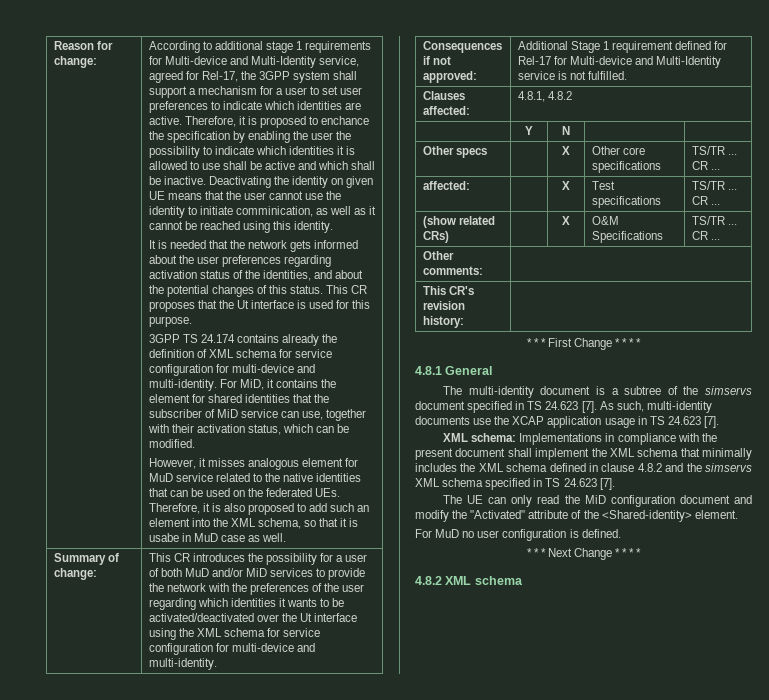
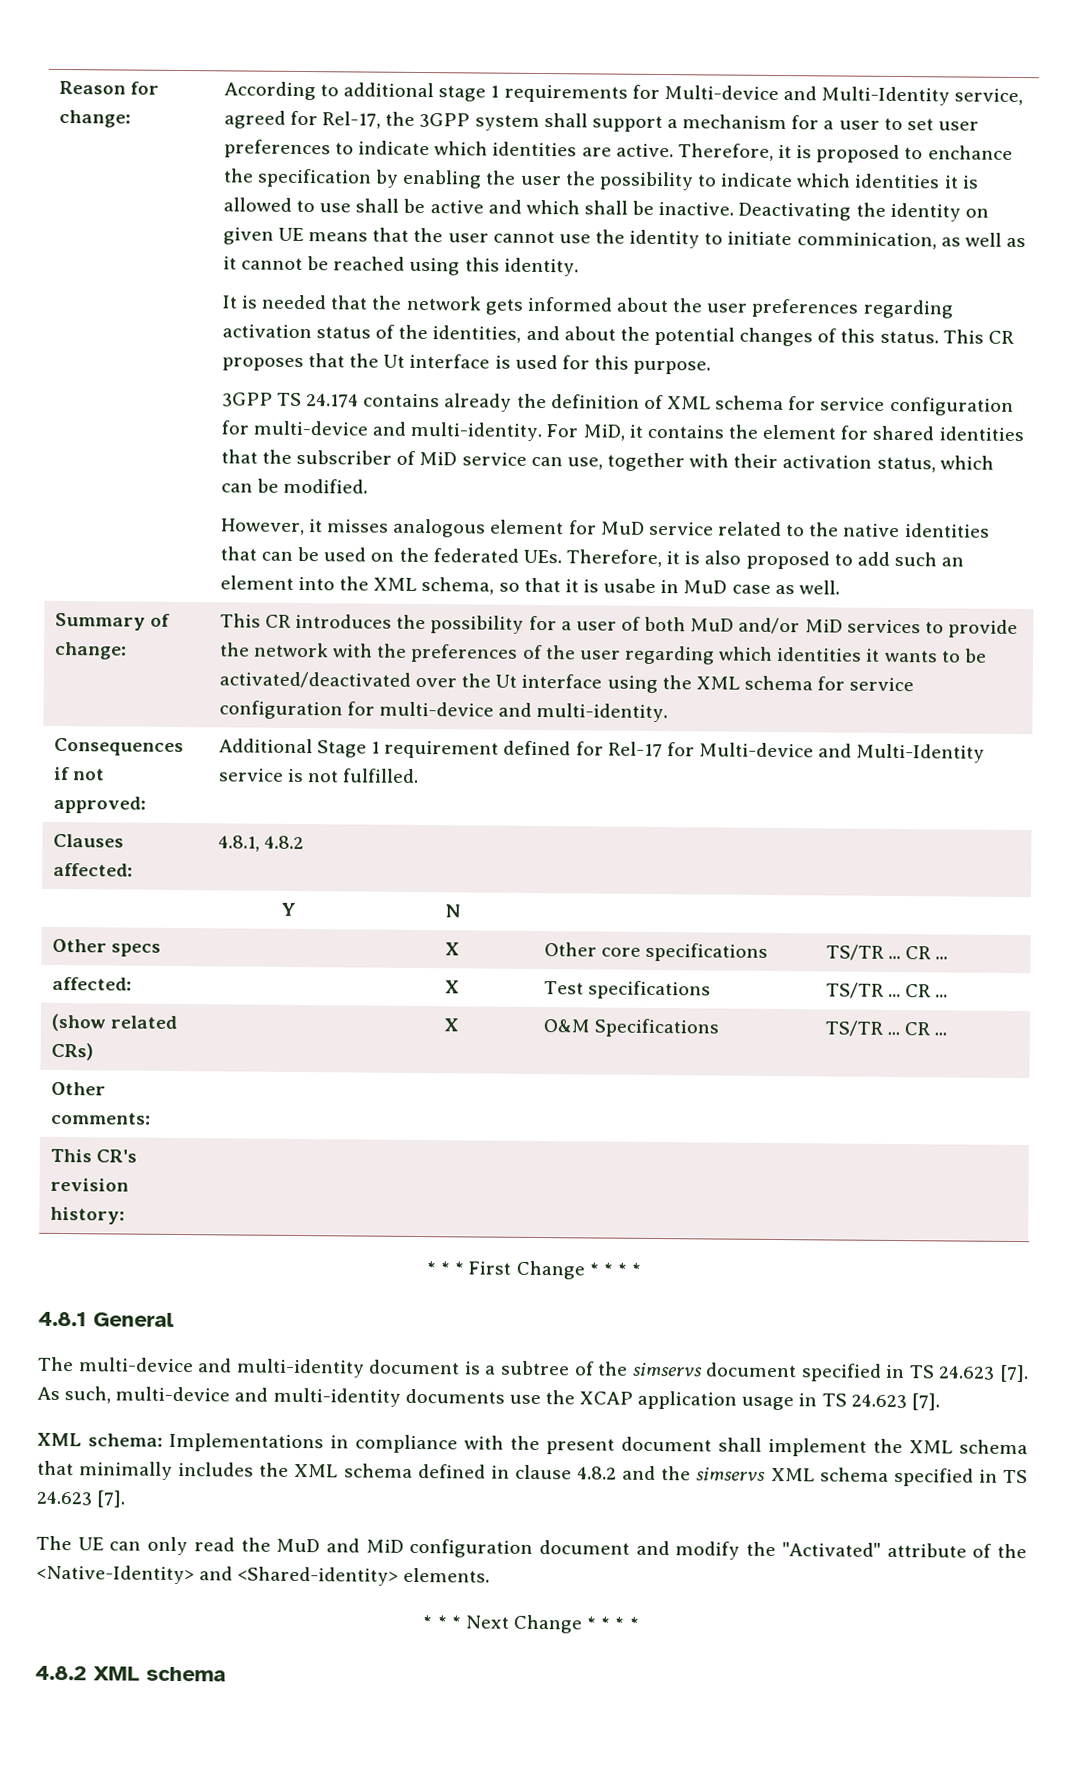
- The multi-identity document is a subtree of the simservs document specified in TS 24.623 [7].
+ The multi-device and multi-identity document is a subtree of the simservs document specified in TS 24.623 [7].
- As such, multi-identity documents use the XCAP application usage in TS 24.623 [7].
+ As such, multi-device and multi-identity documents use the XCAP application usage in TS 24.623 [7].
- The UE can only read the MiD configuration document and modify the "Activated" attribute of the <Shared-identity> element.
- For MuD no user configuration is defined.
+ The UE can only read the MuD and MiD configuration document and modify the "Activated" attribute of the <Native-Identity> and <Shared-identity> elements.

